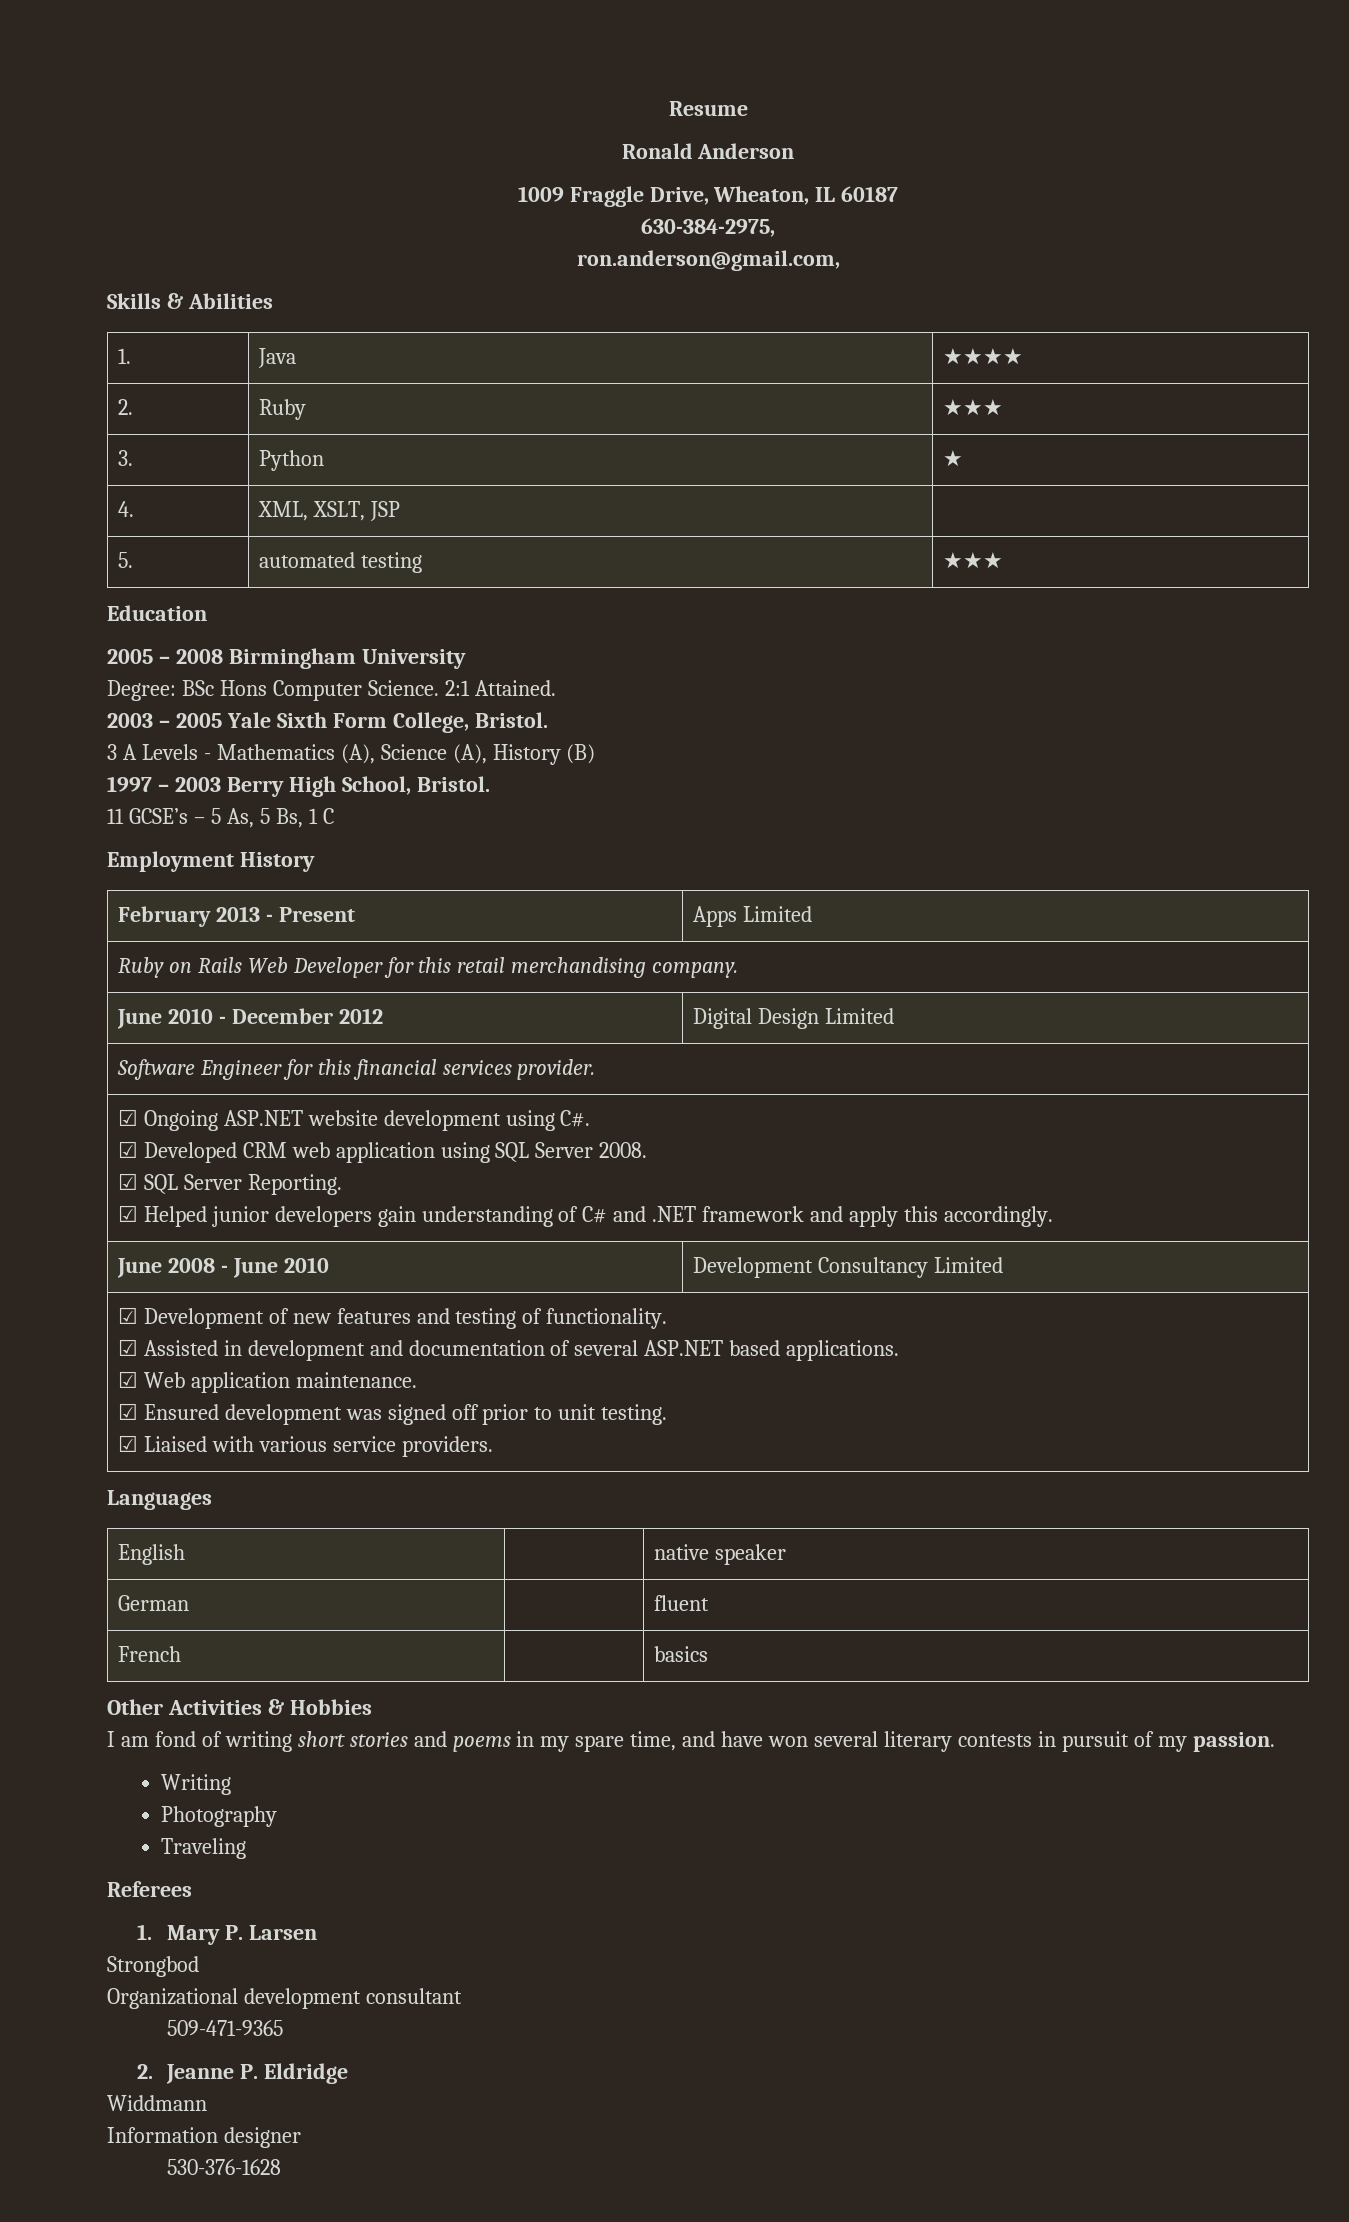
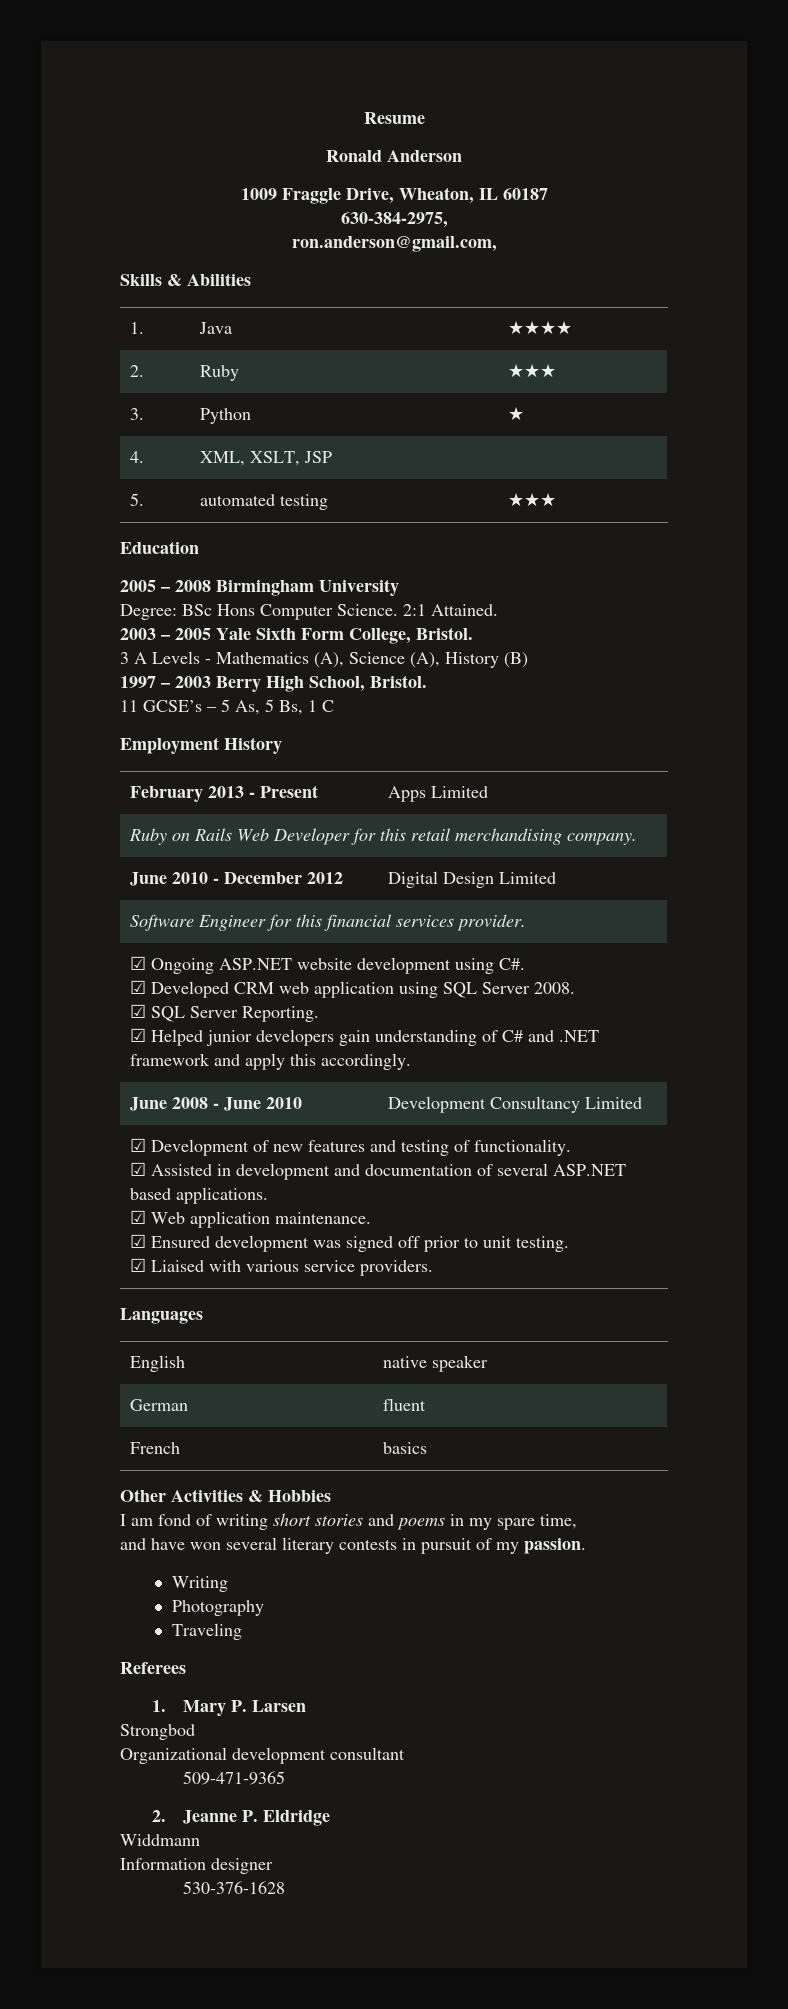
- I am fond of writing short stories and poems in my spare time, and have won several literary contests in pursuit of my passion.
+ I am fond of writing short stories and poems in my spare time,
+ and have won several literary contests in pursuit of my passion.

